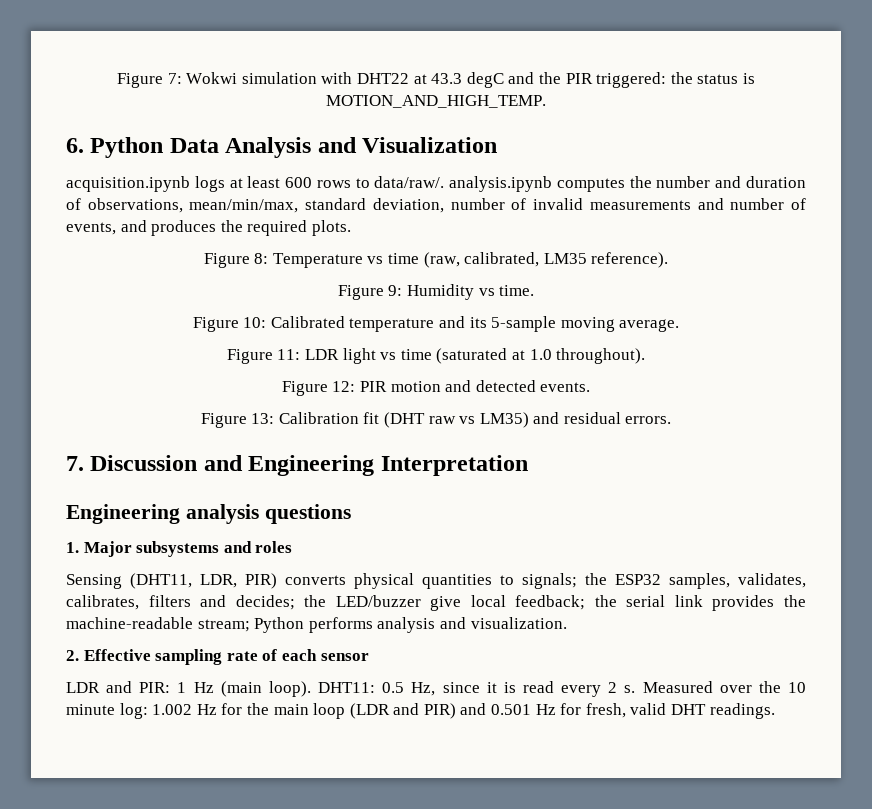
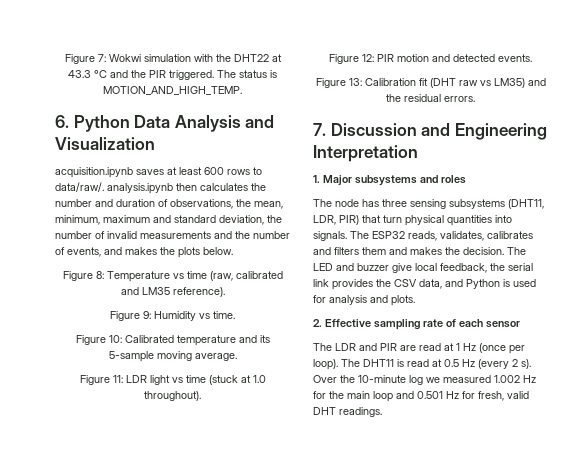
- Figure 7: Wokwi simulation with DHT22 at 43.3 degC and the PIR triggered: the status is MOTION_AND_HIGH_TEMP.
+ Figure 7: Wokwi simulation with the DHT22 at 43.3 °C and the PIR triggered. The status is MOTION_AND_HIGH_TEMP.
- acquisition.ipynb logs at least 600 rows to data/raw/. analysis.ipynb computes the number and duration of observations, mean/min/max, standard deviation, number of invalid measurements and number of events, and produces the required plots.
+ acquisition.ipynb saves at least 600 rows to data/raw/. analysis.ipynb then calculates the number and duration of observations, the mean, minimum, maximum and standard deviation, the number of invalid measurements and the number of events, and makes the plots below.
- Figure 8: Temperature vs time (raw, calibrated, LM35 reference).
+ Figure 8: Temperature vs time (raw, calibrated and LM35 reference).
- Figure 11: LDR light vs time (saturated at 1.0 throughout).
+ Figure 11: LDR light vs time (stuck at 1.0 throughout).
- Figure 13: Calibration fit (DHT raw vs LM35) and residual errors.
+ Figure 13: Calibration fit (DHT raw vs LM35) and the residual errors.
- Engineering analysis questions
- Sensing (DHT11, LDR, PIR) converts physical quantities to signals; the ESP32 samples, validates, calibrates, filters and decides; the LED/buzzer give local feedback; the serial link provides the machine-readable stream; Python performs analysis and visualization.
+ The node has three sensing subsystems (DHT11, LDR, PIR) that turn physical quantities into signals. The ESP32 reads, validates, calibrates and filters them and makes the decision. The LED and buzzer give local feedback, the serial link provides the CSV data, and Python is used for analysis and plots.
- LDR and PIR: 1 Hz (main loop). DHT11: 0.5 Hz, since it is read every 2 s. Measured over the 10 minute log: 1.002 Hz for the main loop (LDR and PIR) and 0.501 Hz for fresh, valid DHT readings.
+ The LDR and PIR are read at 1 Hz (once per loop). The DHT11 is read at 0.5 Hz (every 2 s). Over the 10-minute log we measured 1.002 Hz for the main loop and 0.501 Hz for fresh, valid DHT readings.

